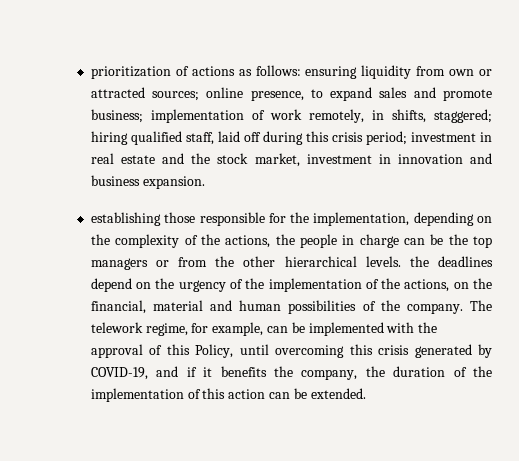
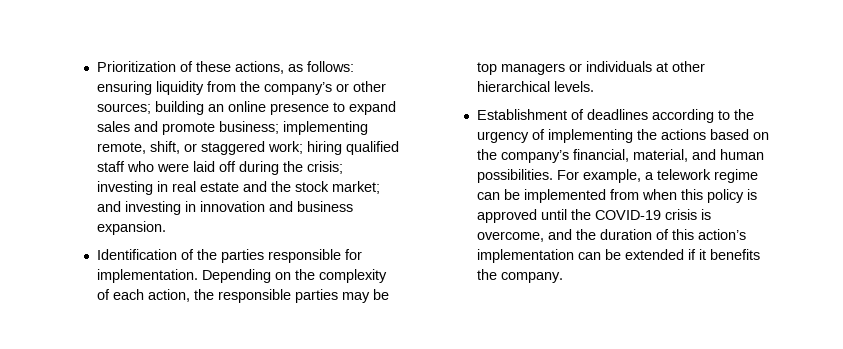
- prioritization of actions as follows: ensuring liquidity from own or attracted sources; online presence, to expand sales and promote business; implementation of work remotely, in shifts, staggered; hiring qualified staff, laid off during this crisis period; investment in real estate and the stock market, investment in innovation and business expansion.
+ Prioritization of these actions, as follows: ensuring liquidity from the company’s or other sources; building an online presence to expand sales and promote business; implementing remote, shift, or staggered work; hiring qualified staff who were laid off during the crisis; investing in real estate and the stock market; and investing in innovation and business expansion.
- establishing those responsible for the implementation, depending on the complexity of the actions, the people in charge can be the top managers or from the other hierarchical levels. the deadlines depend on the urgency of the implementation of the actions, on the financial, material and human possibilities of the company. The telework regime, for example, can be implemented with the approval of this Policy, until overcoming this crisis generated by COVID-19, and if it benefits the company, the duration of the implementation of this action can be extended.
+ Identification of the parties responsible for implementation. Depending on the complexity of each action, the responsible parties may be top managers or individuals at other hierarchical levels.
+ Establishment of deadlines according to the urgency of implementing the actions based on the company’s financial, material, and human possibilities. For example, a telework regime can be implemented from when this policy is approved until the COVID-19 crisis is overcome, and the duration of this action’s implementation can be extended if it benefits the company.

